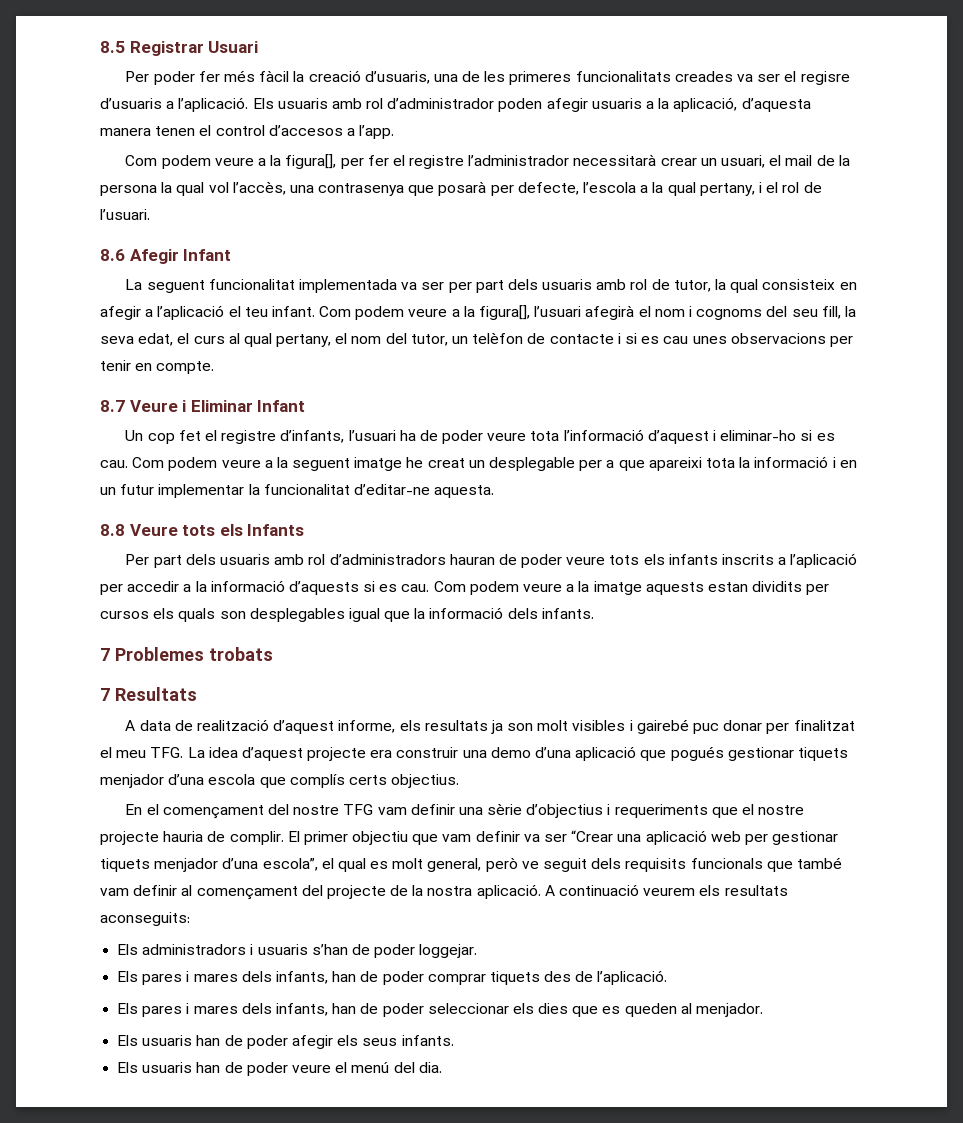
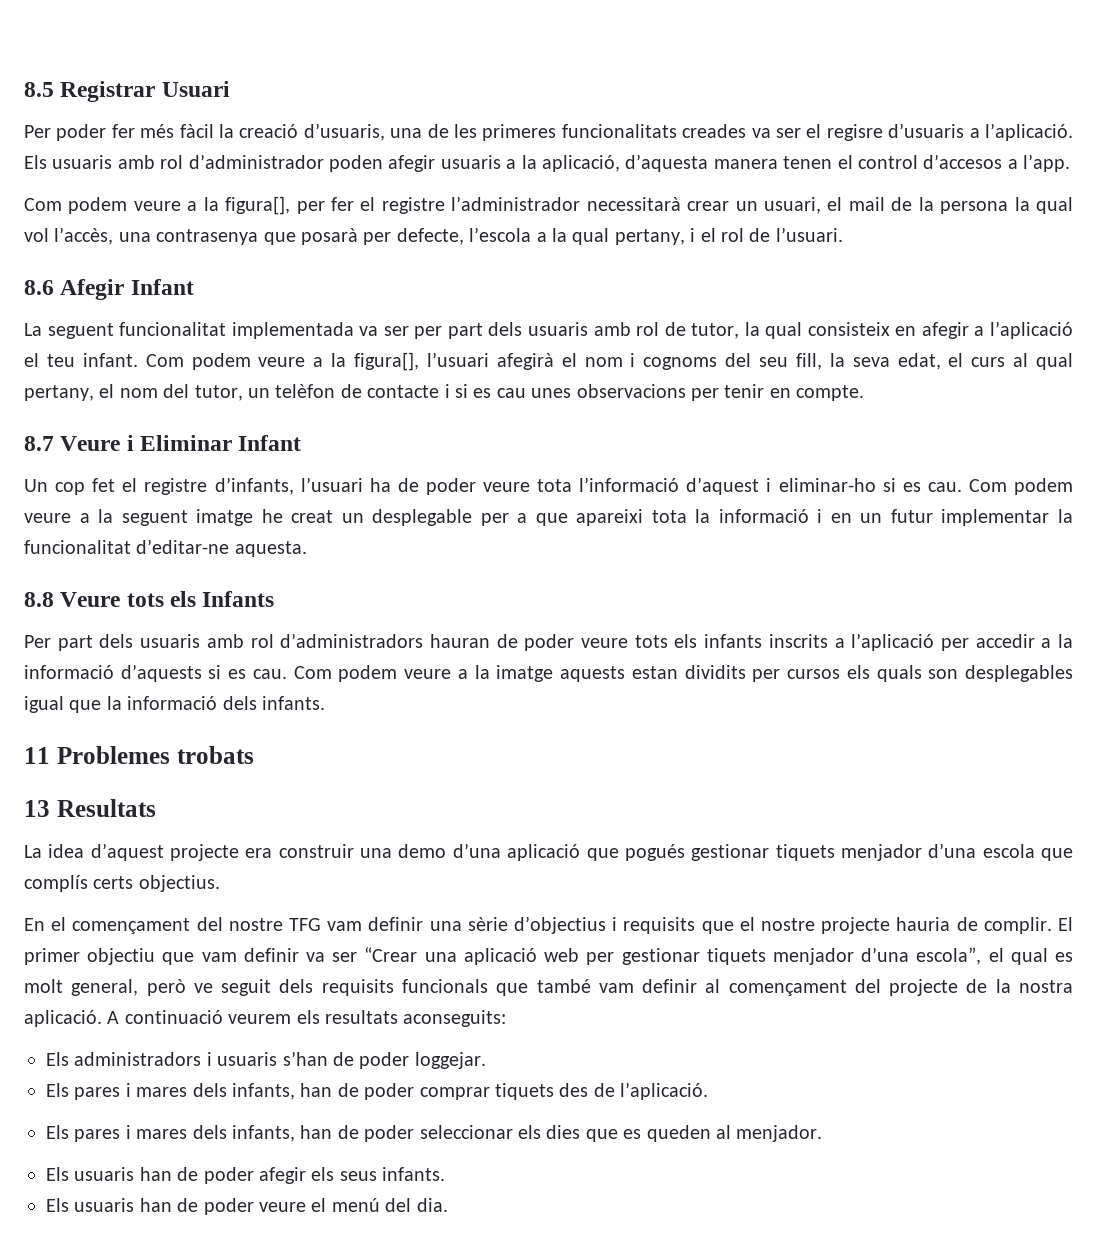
- 7 Problemes trobats
+ 11 Problemes trobats
- 7 Resultats
+ 13 Resultats
- A data de realització d’aquest informe, els resultats ja son molt visibles i gairebé puc donar per finalitzat el meu TFG. La idea d’aquest projecte era construir una demo d’una aplicació que pogués gestionar tiquets menjador d’una escola que complís certs objectius.
+ La idea d’aquest projecte era construir una demo d’una aplicació que pogués gestionar tiquets menjador d’una escola que complís certs objectius.
- En el començament del nostre TFG vam definir una sèrie d’objectius i requeriments que el nostre projecte hauria de complir.
+ En el començament del nostre TFG vam definir una sèrie d’objectius i requisits que el nostre projecte hauria de complir.

